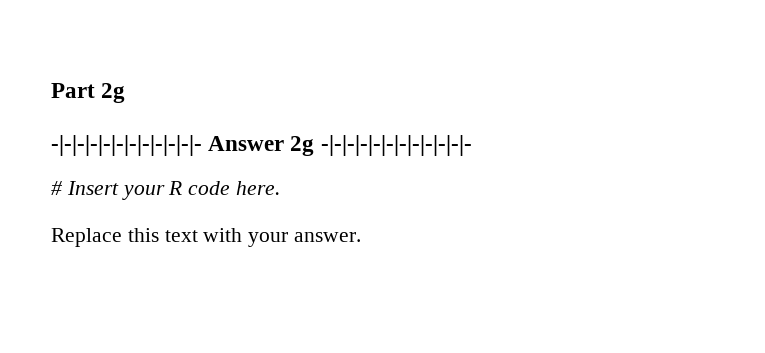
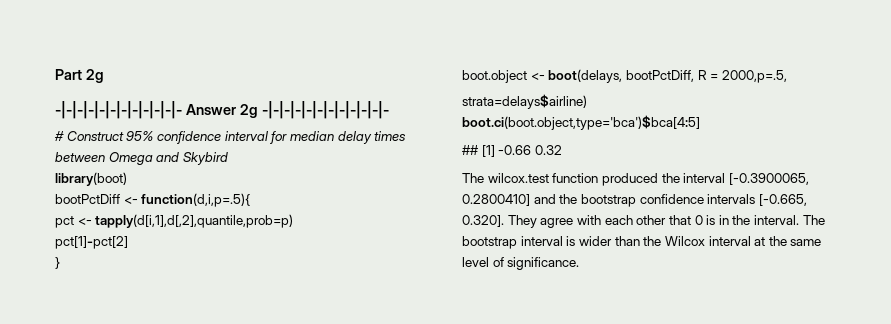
- # Insert your R code here.
- Replace this text with your answer.
+ # Construct 95% confidence interval for median delay times between Omega and Skybird
+ library(boot)
+ bootPctDiff <- function(d,i,p=.5){
+ pct <- tapply(d[i,1],d[,2],quantile,prob=p)
+ pct[1]-pct[2]
+ }
+ boot.object <- boot(delays, bootPctDiff, R = 2000,p=.5,
+ strata=delays$airline)
+ boot.ci(boot.object,type='bca')$bca[4:5]
+ ## [1] -0.66 0.32
+ The wilcox.test function produced the interval [-0.3900065, 0.2800410] and the bootstrap confidence intervals [-0.665, 0.320]. They agree with each other that 0 is in the interval. The bootstrap interval is wider than the Wilcox interval at the same level of significance.

